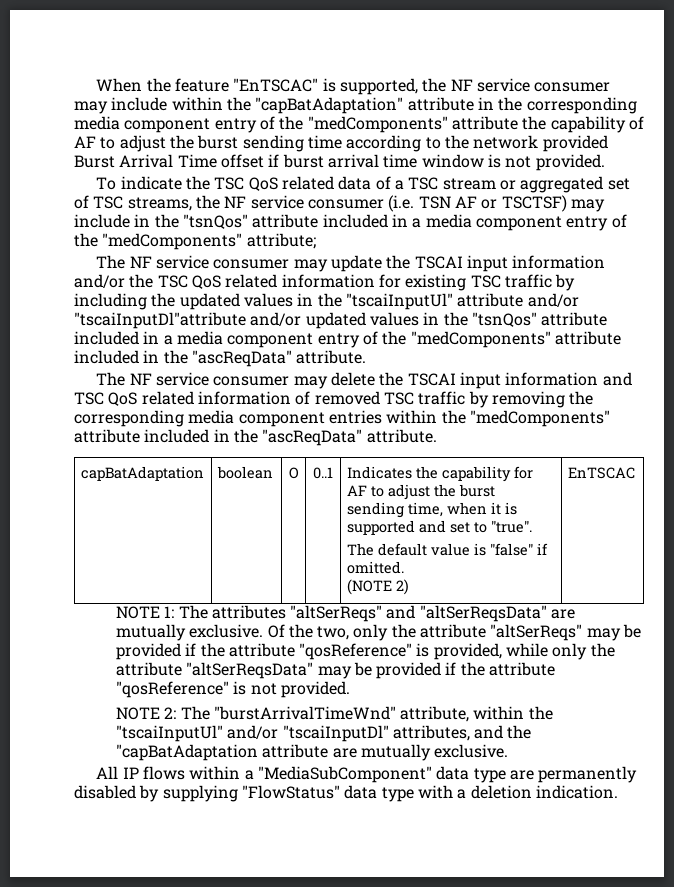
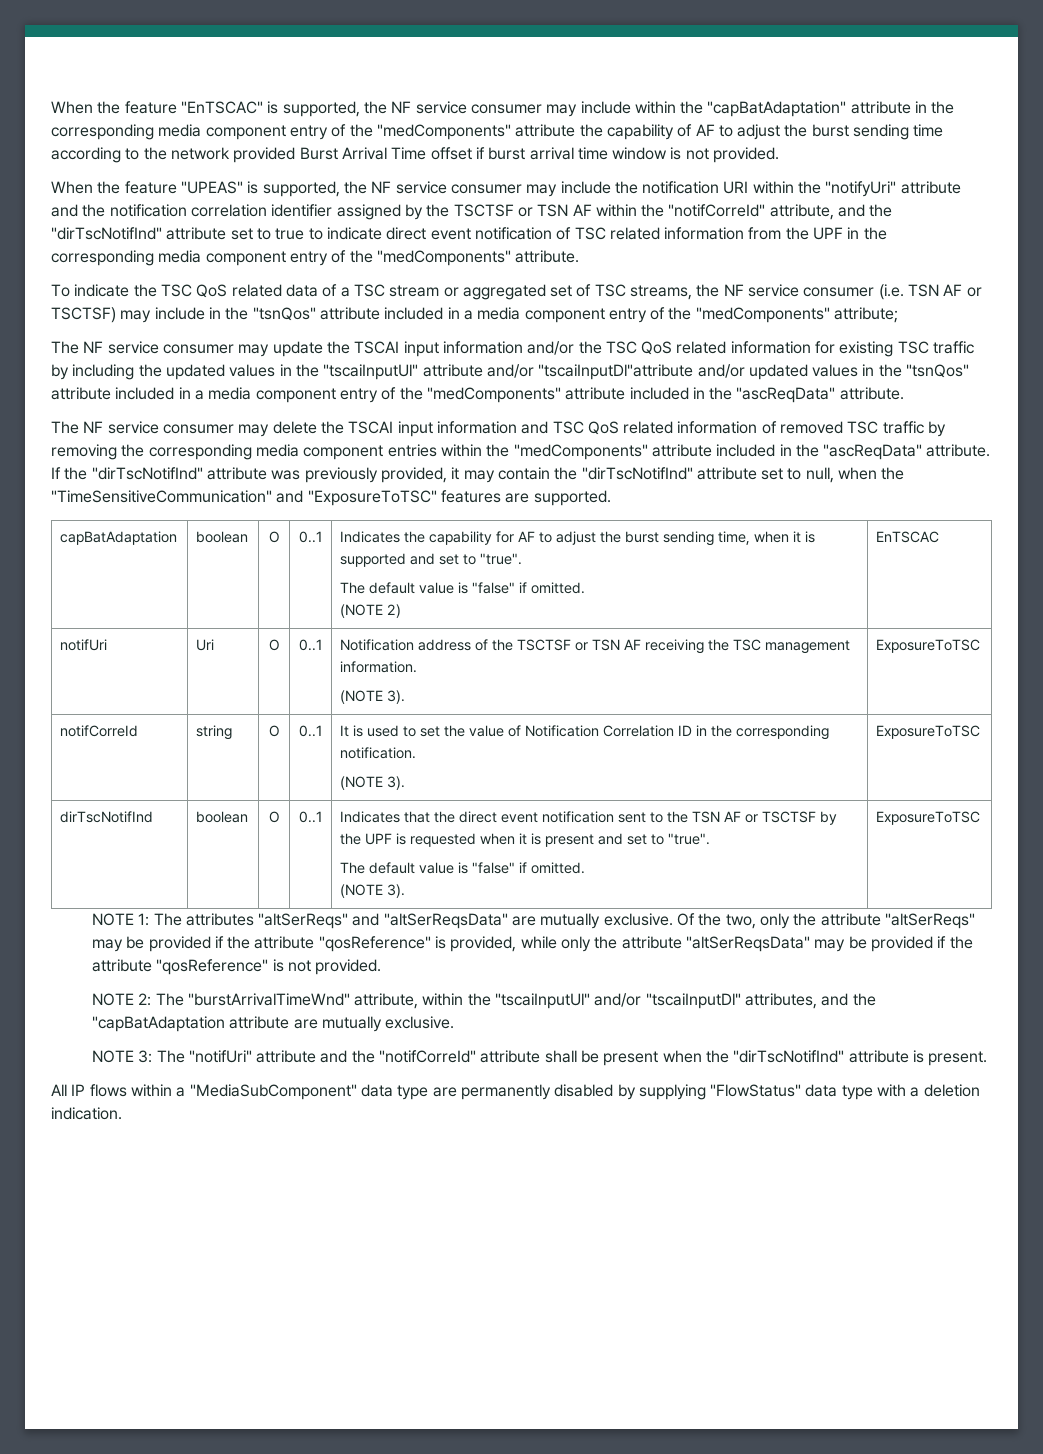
+ When the feature "UPEAS" is supported, the NF service consumer may include the notification URI within the "notifyUri" attribute and the notification correlation identifier assigned by the TSCTSF or TSN AF within the "notifCorreId" attribute, and the "dirTscNotifInd" attribute set to true to indicate direct event notification of TSC related information from the UPF in the corresponding media component entry of the "medComponents" attribute.
+ If the "dirTscNotifInd" attribute was previously provided, it may contain the "dirTscNotifInd" attribute set to null, when the "TimeSensitiveCommunication" and "ExposureToTSC" features are supported.
+ notifUri | Uri | O | 0..1 | Notification address of the TSCTSF or TSN AF receiving the TSC management information.
+ (NOTE 3). | ExposureToTSC
+ notifCorreId | string | O | 0..1 | It is used to set the value of Notification Correlation ID in the corresponding notification.
+ (NOTE 3). | ExposureToTSC
+ dirTscNotifInd | boolean | O | 0..1 | Indicates that the direct event notification sent to the TSN AF or TSCTSF by the UPF is requested when it is present and set to "true".
+ The default value is "false" if omitted.
+ (NOTE 3). | ExposureToTSC
+ NOTE 3: The "notifUri" attribute and the "notifCorreId" attribute shall be present when the "dirTscNotifInd" attribute is present.

